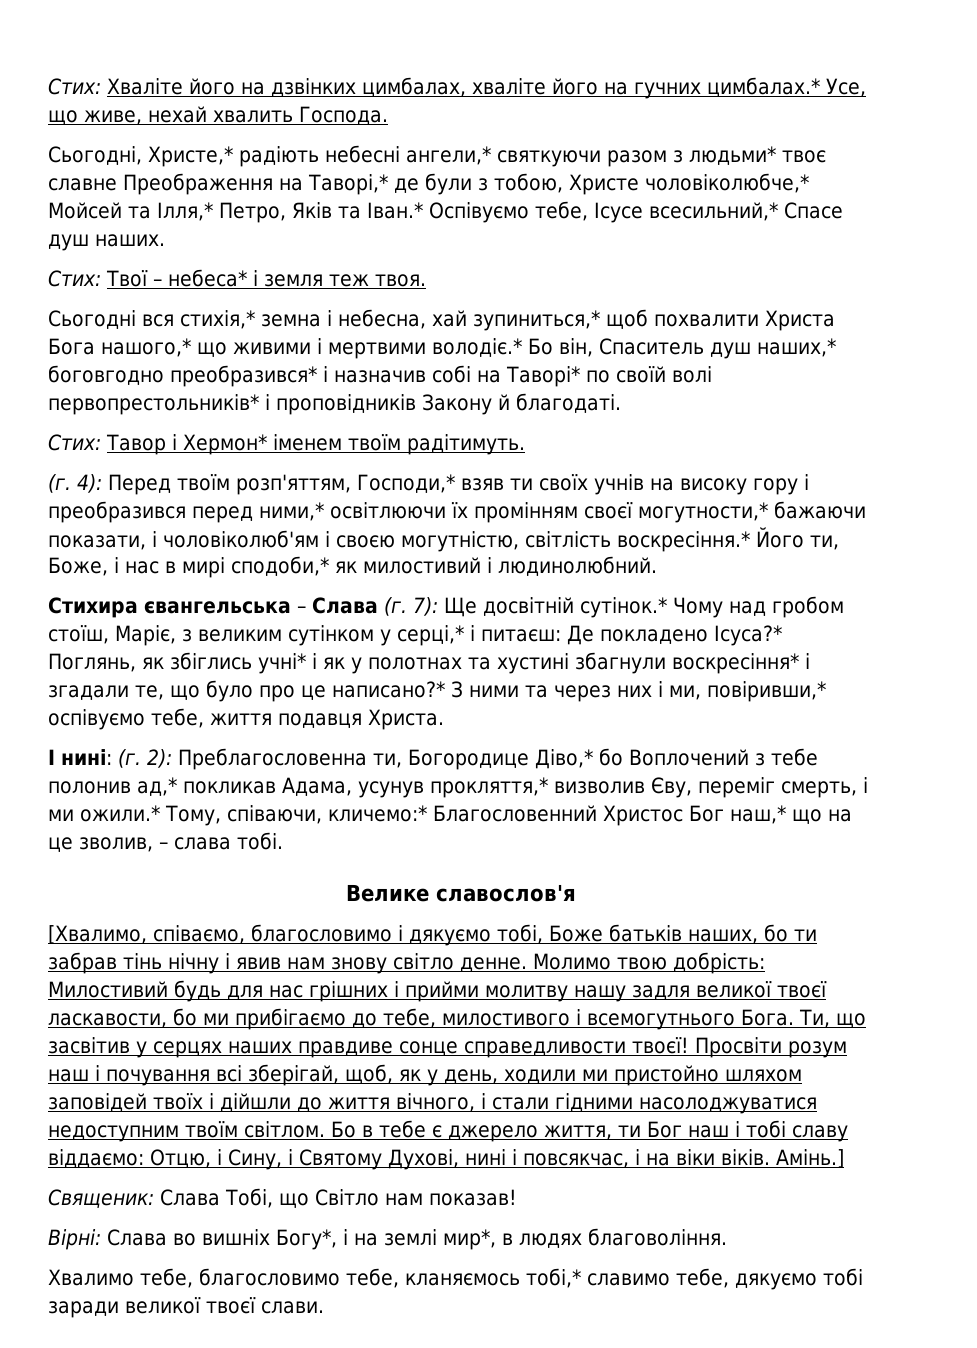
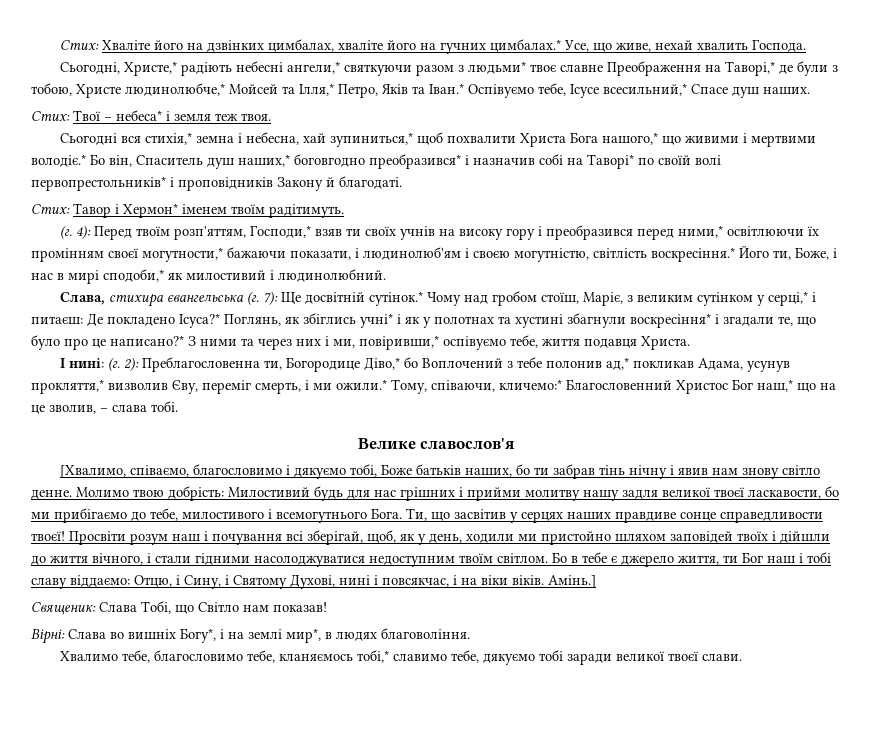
- Сьогодні, Христе,* радіють небесні ангели,* святкуючи разом з людьми* твоє славне Преображення на Таворі,* де були з тобою, Христе чоловіколюбче,* Мойсей та Ілля,* Петро, Яків та Іван.* Оспівуємо тебе, Ісусе всесильний,* Спасе душ наших.
+ Сьогодні, Христе,* радіють небесні ангели,* святкуючи разом з людьми* твоє славне Преображення на Таворі,* де були з тобою, Христе людинолюбче,* Мойсей та Ілля,* Петро, Яків та Іван.* Оспівуємо тебе, Ісусе всесильний,* Спасе душ наших.
- (г. 4): Перед твоїм розп'яттям, Господи,* взяв ти своїх учнів на високу гору і преобразився перед ними,* освітлюючи їх промінням своєї могутности,* бажаючи показати, і чоловіколюб'ям і своєю могутністю, світлість воскресіння.* Його ти, Боже, і нас в мирі сподоби,* як милостивий і людинолюбний.
+ (г. 4): Перед твоїм розп'яттям, Господи,* взяв ти своїх учнів на високу гору і преобразився перед ними,* освітлюючи їх промінням своєї могутности,* бажаючи показати, і людинолюб'ям і своєю могутністю, світлість воскресіння.* Його ти, Боже, і нас в мирі сподоби,* як милостивий і людинолюбний.
- Стихира євангельська – Слава (г. 7): Ще досвітній сутінок.* Чому над гробом стоїш, Маріє, з великим сутінком у серці,* і питаєш: Де покладено Ісуса?* Поглянь, як збіглись учні* і як у полотнах та хустині збагнули воскресіння* і згадали те, що було про це написано?* З ними та через них і ми, повіривши,* оспівуємо тебе, життя подавця Христа.
+ Слава, стихира євангельська (г. 7): Ще досвітній сутінок.* Чому над гробом стоїш, Маріє, з великим сутінком у серці,* і питаєш: Де покладено Ісуса?* Поглянь, як збіглись учні* і як у полотнах та хустині збагнули воскресіння* і згадали те, що було про це написано?* З ними та через них і ми, повіривши,* оспівуємо тебе, життя подавця Христа.

